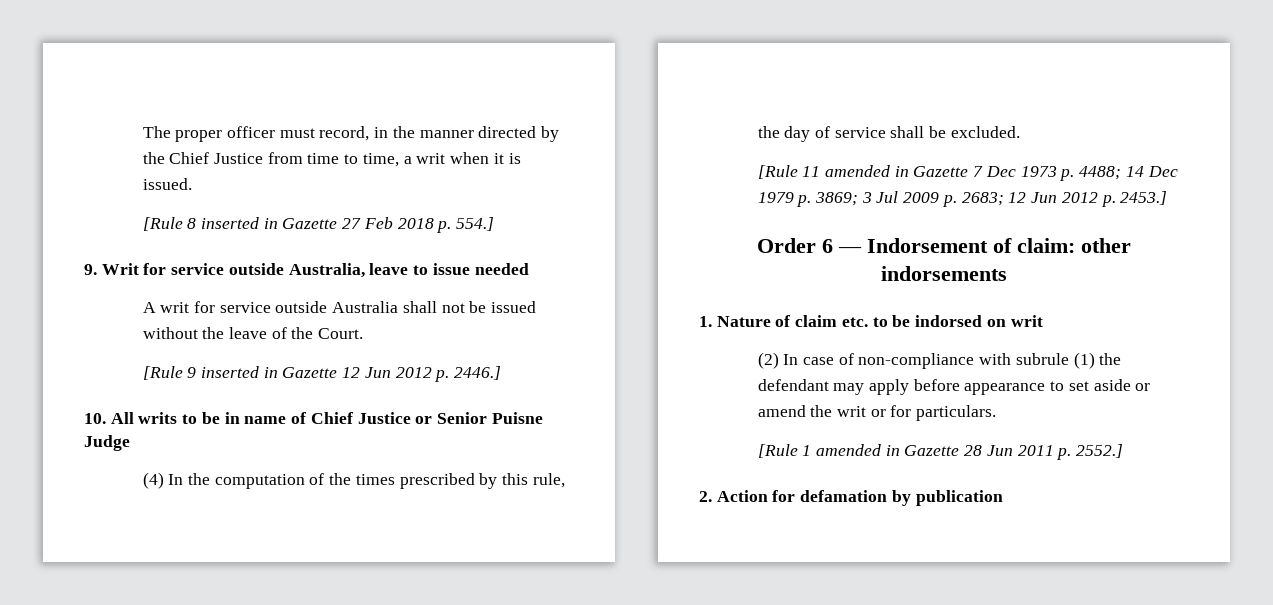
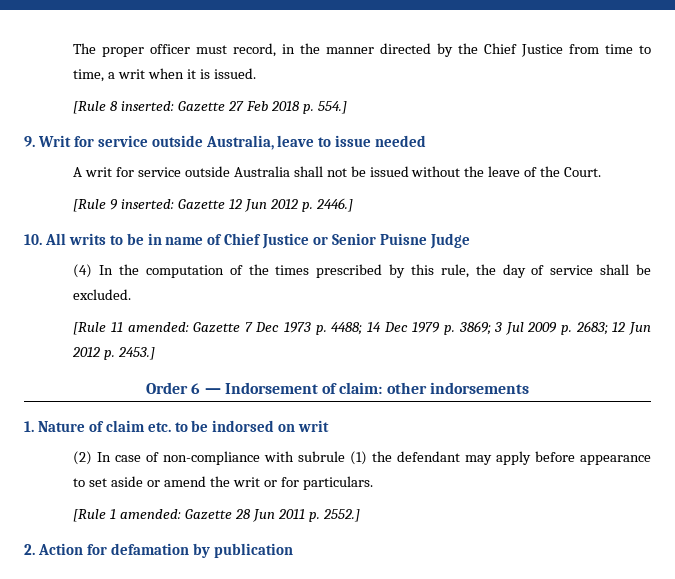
- [Rule 8 inserted in Gazette 27 Feb 2018 p. 554.]
+ [Rule 8 inserted: Gazette 27 Feb 2018 p. 554.]
- [Rule 9 inserted in Gazette 12 Jun 2012 p. 2446.]
+ [Rule 9 inserted: Gazette 12 Jun 2012 p. 2446.]
- [Rule 11 amended in Gazette 7 Dec 1973 p. 4488; 14 Dec 1979 p. 3869; 3 Jul 2009 p. 2683; 12 Jun 2012 p. 2453.]
+ [Rule 11 amended: Gazette 7 Dec 1973 p. 4488; 14 Dec 1979 p. 3869; 3 Jul 2009 p. 2683; 12 Jun 2012 p. 2453.]
- [Rule 1 amended in Gazette 28 Jun 2011 p. 2552.]
+ [Rule 1 amended: Gazette 28 Jun 2011 p. 2552.]

